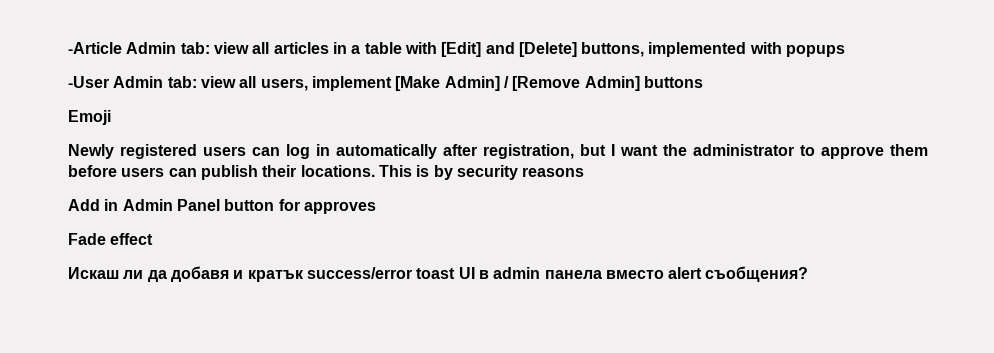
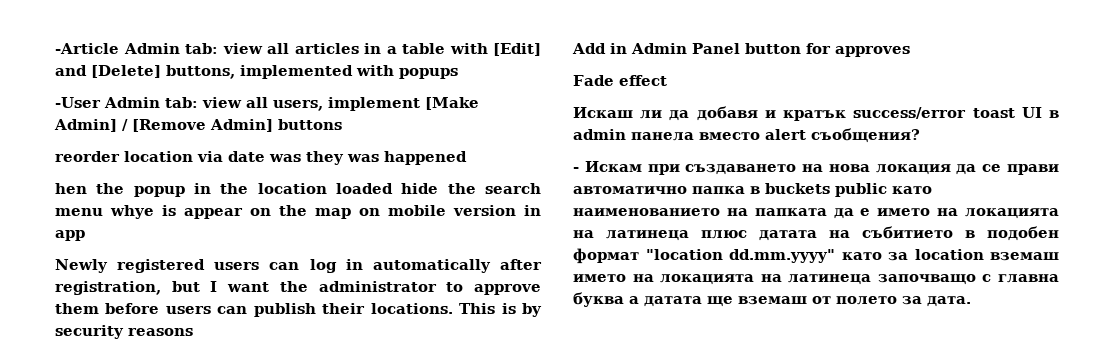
- Emoji
+ reorder location via date was they was happened
+ hen the popup in the location loaded hide the search menu whye is appear on the map on mobile version in app
+ - Искам при създаването на нова локация да се прави автоматично папка в buckets public като наименованието на папката да е името на локацията на латинеца плюс датата на събитието в подобен формат "location dd.mm.yyyy" като за location вземаш името на локацията на латинеца започващо с главна буква а датата ще вземаш от полето за дата.

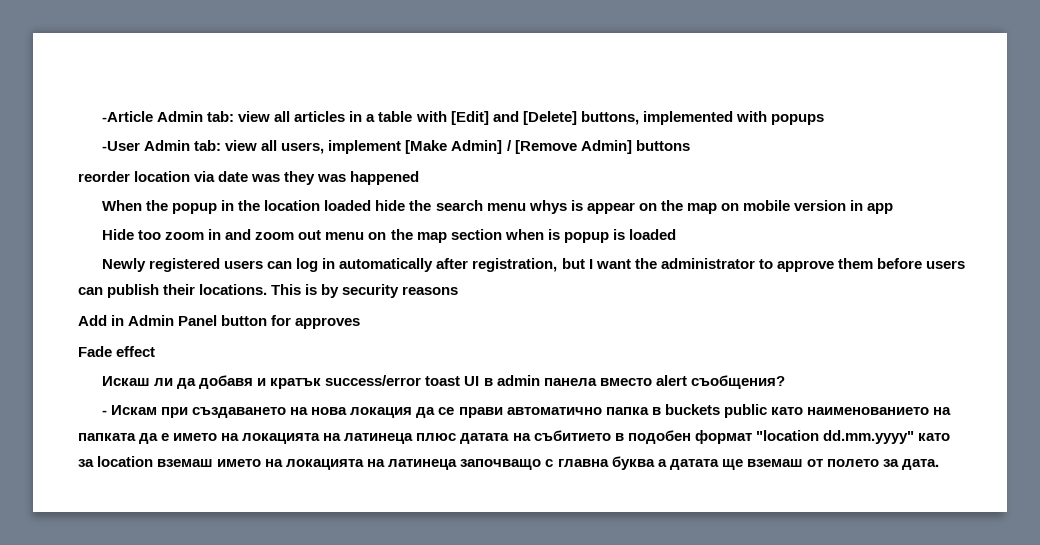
- hen the popup in the location loaded hide the search menu whye is appear on the map on mobile version in app
+ When the popup in the location loaded hide the search menu whys is appear on the map on mobile version in app
+ Hide too zoom in and zoom out menu on the map section when is popup is loaded

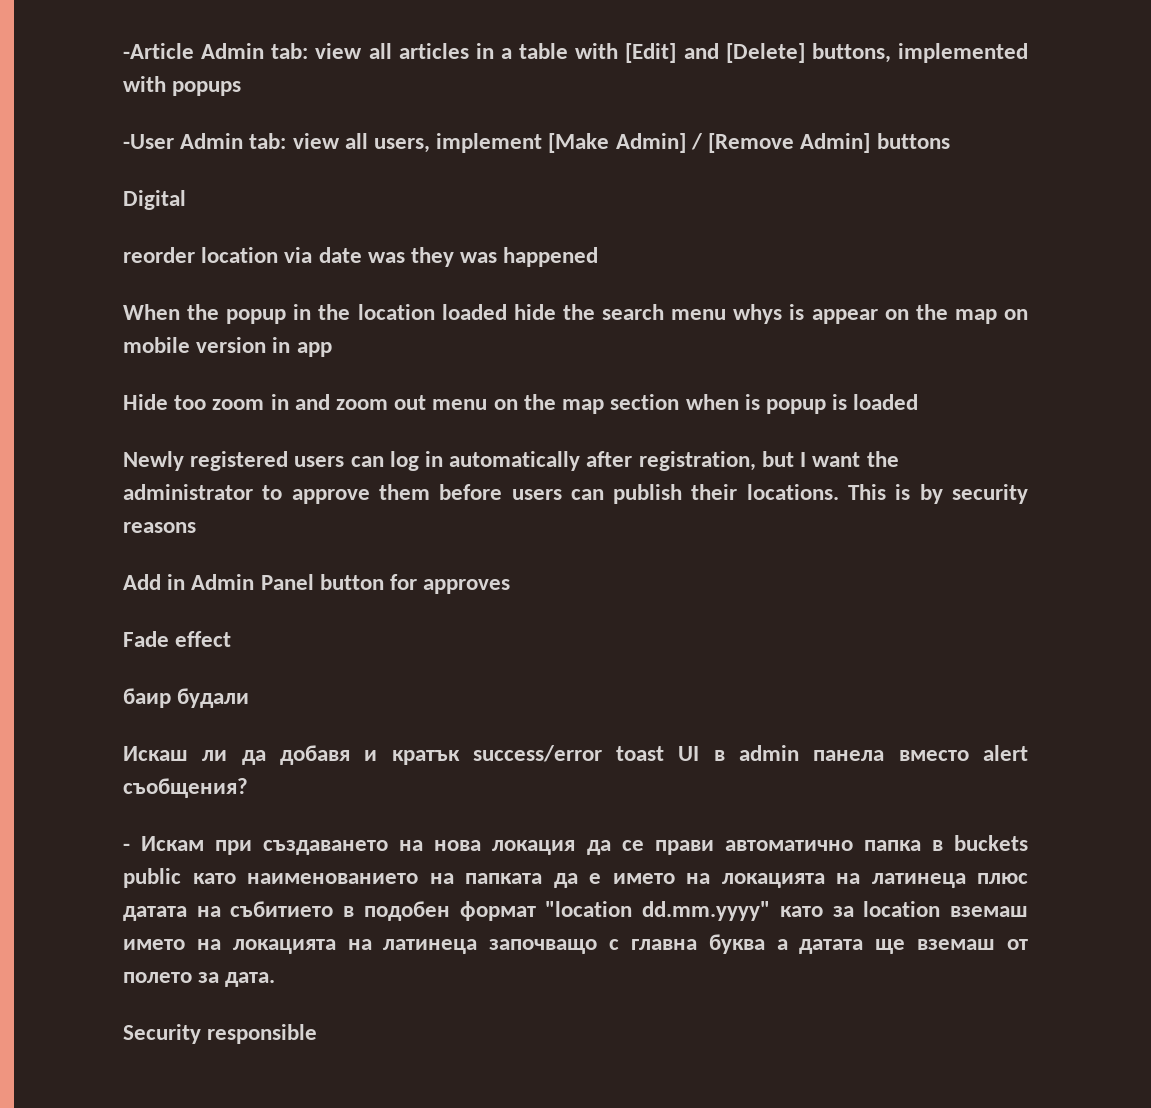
+ Digital
+ баир будали
+ Security responsible

